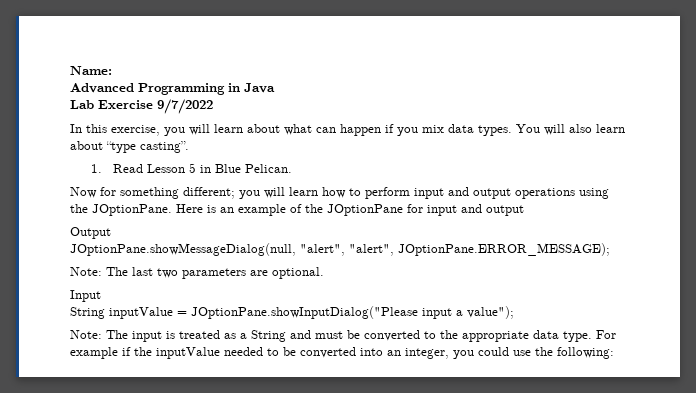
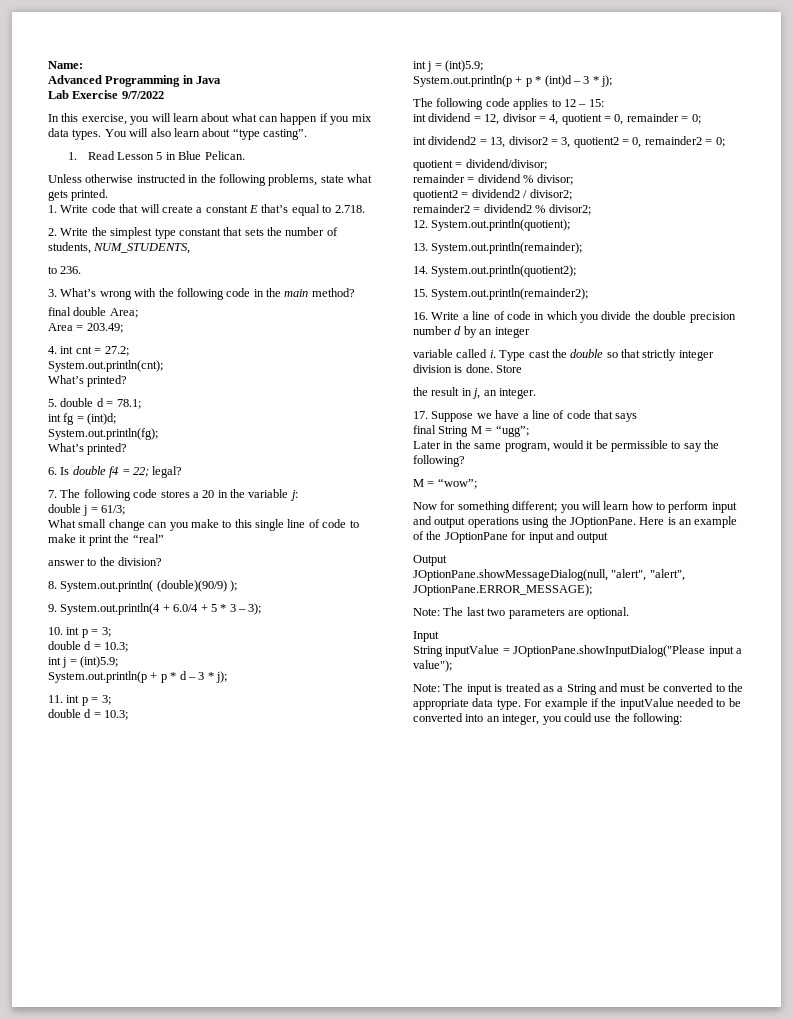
+ Unless otherwise instructed in the following problems, state what gets printed.
+ 1. Write code that will create a constant E that’s equal to 2.718.
+ 2. Write the simplest type constant that sets the number of students, NUM_STUDENTS,
+ to 236.
+ 3. What’s wrong with the following code in the main method?
+ final double Area;
+ Area = 203.49;
+ 4. int cnt = 27.2;
+ System.out.println(cnt);
+ What’s printed?
+ 5. double d = 78.1;
+ int fg = (int)d;
+ System.out.println(fg);
+ What’s printed?
+ 6. Is double f4 = 22; legal?
+ 7. The following code stores a 20 in the variable j:
+ double j = 61/3;
+ What small change can you make to this single line of code to make it print the “real”
+ answer to the division?
+ 8. System.out.println( (double)(90/9) );
+ 9. System.out.println(4 + 6.0/4 + 5 * 3 – 3);
+ 10. int p = 3;
+ double d = 10.3;
+ int j = (int)5.9;
+ System.out.println(p + p * d – 3 * j);
+ 11. int p = 3;
+ double d = 10.3;
+ int j = (int)5.9;
+ System.out.println(p + p * (int)d – 3 * j);
+ The following code applies to 12 – 15:
+ int dividend = 12, divisor = 4, quotient = 0, remainder = 0;
+ int dividend2 = 13, divisor2 = 3, quotient2 = 0, remainder2 = 0;
+ quotient = dividend/divisor;
+ remainder = dividend % divisor;
+ quotient2 = dividend2 / divisor2;
+ remainder2 = dividend2 % divisor2;
+ 12. System.out.println(quotient);
+ 13. System.out.println(remainder);
+ 14. System.out.println(quotient2);
+ 15. System.out.println(remainder2);
+ 16. Write a line of code in which you divide the double precision number d by an integer
+ variable called i. Type cast the double so that strictly integer division is done. Store
+ the result in j, an integer.
+ 17. Suppose we have a line of code that says
+ final String M = “ugg”;
+ Later in the same program, would it be permissible to say the following?
+ M = “wow”;

